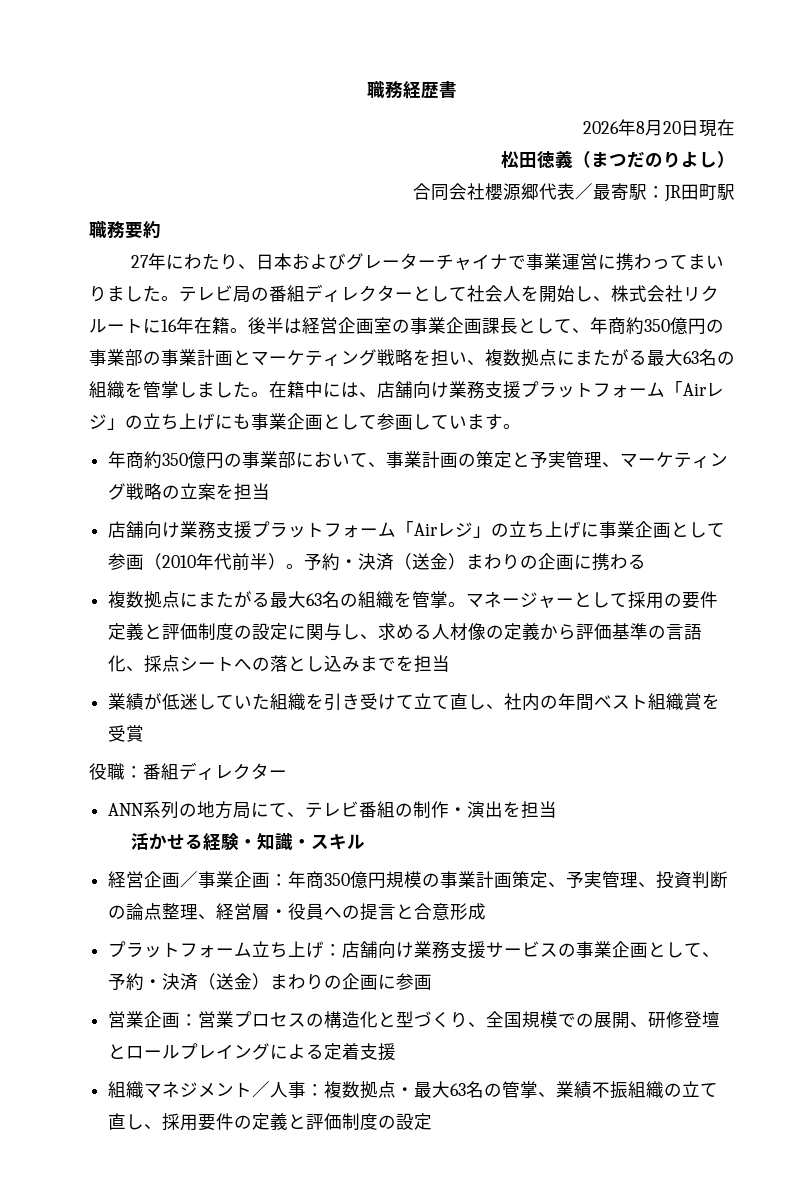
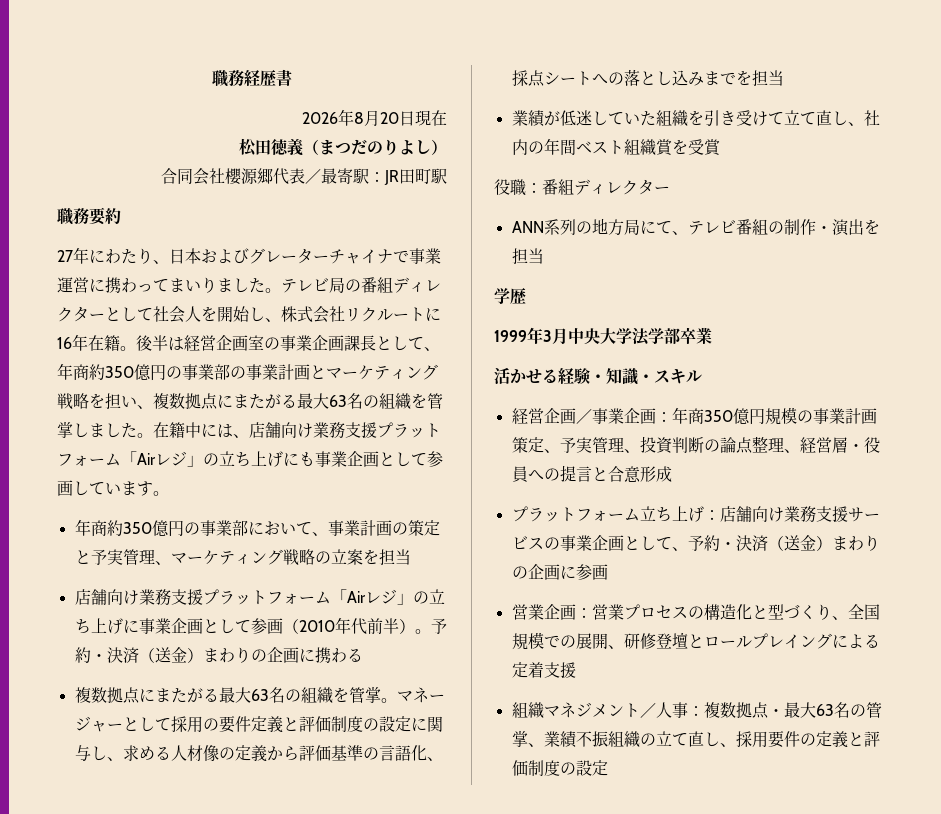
+ 学歴
+ 1999年3月中央大学法学部卒業

